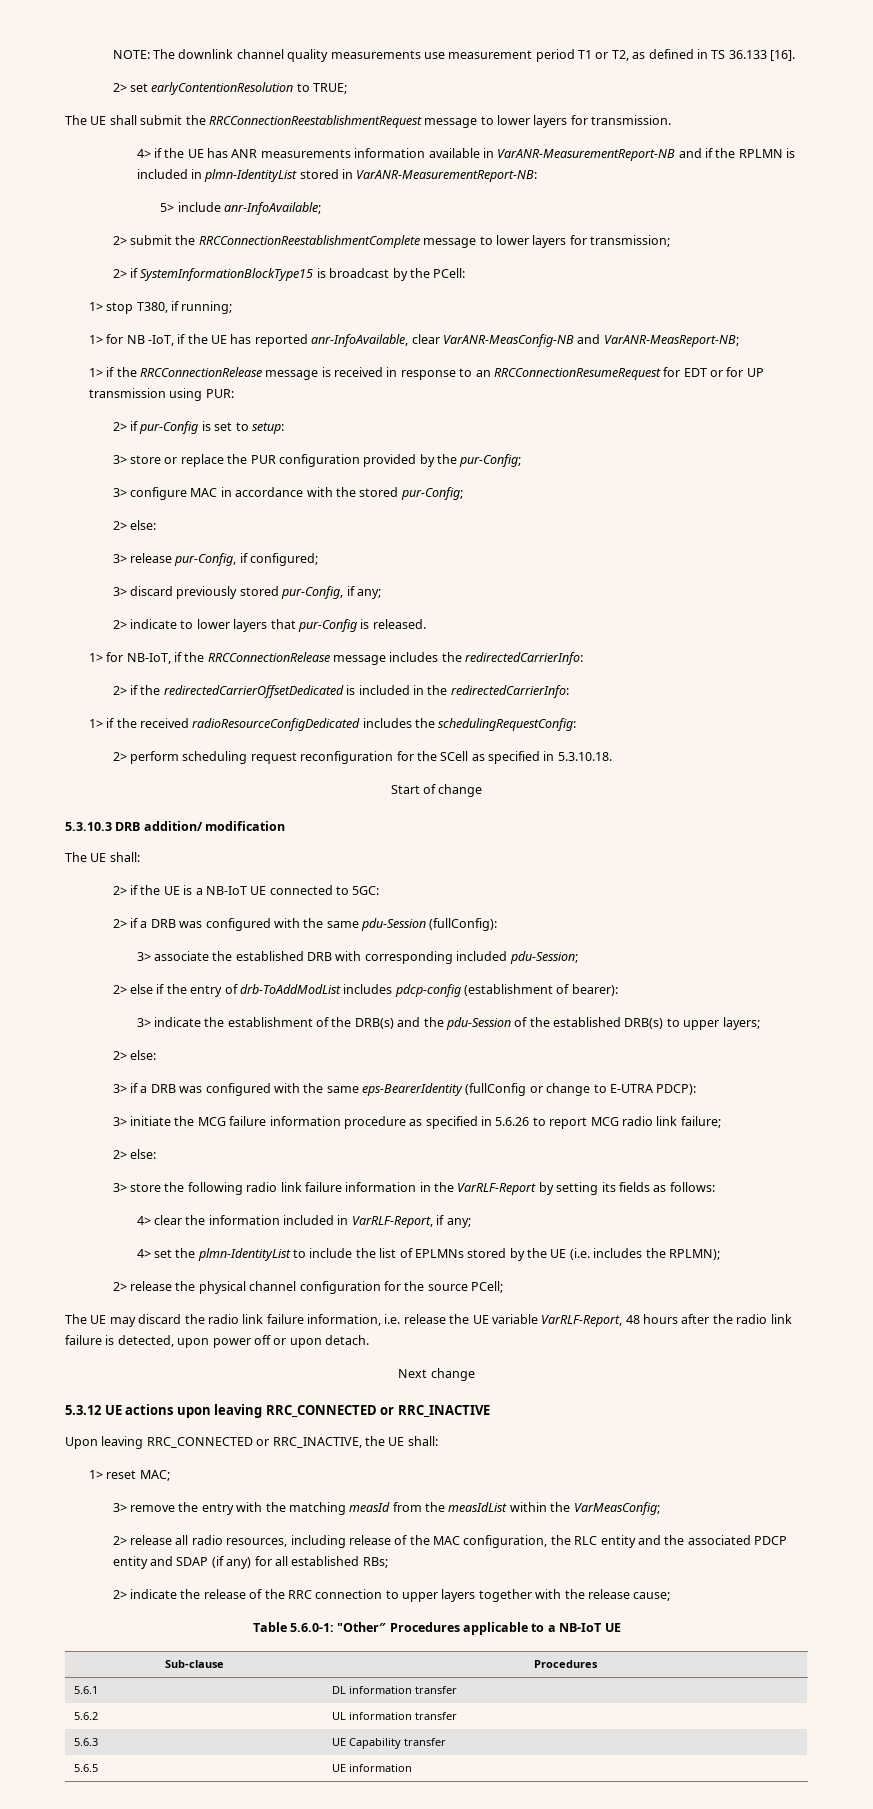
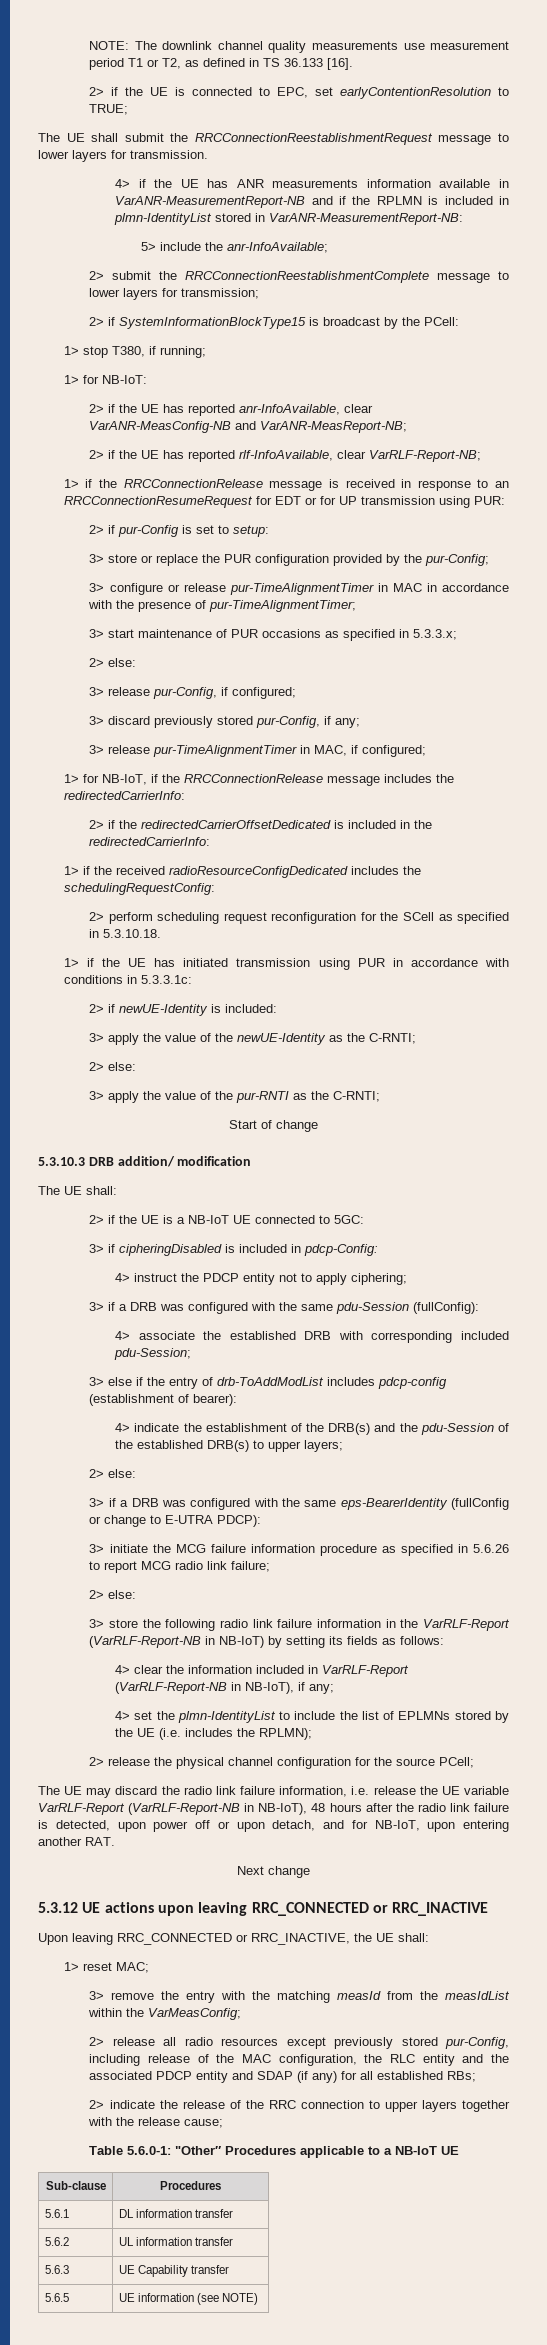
- 2> set earlyContentionResolution to TRUE;
+ 2> if the UE is connected to EPC, set earlyContentionResolution to TRUE;
- 5> include anr-InfoAvailable;
+ 5> include the anr-InfoAvailable;
- 1> for NB -IoT, if the UE has reported anr-InfoAvailable, clear VarANR-MeasConfig-NB and VarANR-MeasReport-NB;
+ 1> for NB-IoT:
+ 2> if the UE has reported anr-InfoAvailable, clear VarANR-MeasConfig-NB and VarANR-MeasReport-NB;
+ 2> if the UE has reported rlf-InfoAvailable, clear VarRLF-Report-NB;
- 3> configure MAC in accordance with the stored pur-Config;
+ 3> configure or release pur-TimeAlignmentTimer in MAC in accordance with the presence of pur-TimeAlignmentTimer;
+ 3> start maintenance of PUR occasions as specified in 5.3.3.x;
- 2> indicate to lower layers that pur-Config is released.
+ 3> release pur-TimeAlignmentTimer in MAC, if configured;
+ 1> if the UE has initiated transmission using PUR in accordance with conditions in 5.3.3.1c:
+ 2> if newUE-Identity is included:
+ 3> apply the value of the newUE-Identity as the C-RNTI;
+ 2> else:
+ 3> apply the value of the pur-RNTI as the C-RNTI;
- 2> if a DRB was configured with the same pdu-Session (fullConfig):
+ 3> if cipheringDisabled is included in pdcp-Config:
+ 4> instruct the PDCP entity not to apply ciphering;
+ 3> if a DRB was configured with the same pdu-Session (fullConfig):
- 3> associate the established DRB with corresponding included pdu-Session;
+ 4> associate the established DRB with corresponding included pdu-Session;
- 2> else if the entry of drb-ToAddModList includes pdcp-config (establishment of bearer):
+ 3> else if the entry of drb-ToAddModList includes pdcp-config (establishment of bearer):
- 3> indicate the establishment of the DRB(s) and the pdu-Session of the established DRB(s) to upper layers;
+ 4> indicate the establishment of the DRB(s) and the pdu-Session of the established DRB(s) to upper layers;
- 3> store the following radio link failure information in the VarRLF-Report by setting its fields as follows:
+ 3> store the following radio link failure information in the VarRLF-Report (VarRLF-Report-NB in NB-IoT) by setting its fields as follows:
- 4> clear the information included in VarRLF-Report, if any;
+ 4> clear the information included in VarRLF-Report (VarRLF-Report-NB in NB-IoT), if any;
- The UE may discard the radio link failure information, i.e. release the UE variable VarRLF-Report, 48 hours after the radio link failure is detected, upon power off or upon detach.
+ The UE may discard the radio link failure information, i.e. release the UE variable VarRLF-Report (VarRLF-Report-NB in NB-IoT), 48 hours after the radio link failure is detected, upon power off or upon detach, and for NB-IoT, upon entering another RAT.
- 2> release all radio resources, including release of the MAC configuration, the RLC entity and the associated PDCP entity and SDAP (if any) for all established RBs;
+ 2> release all radio resources except previously stored pur-Config, including release of the MAC configuration, the RLC entity and the associated PDCP entity and SDAP (if any) for all established RBs;
- 5.6.5 | UE information
+ 5.6.5 | UE information (see NOTE)

